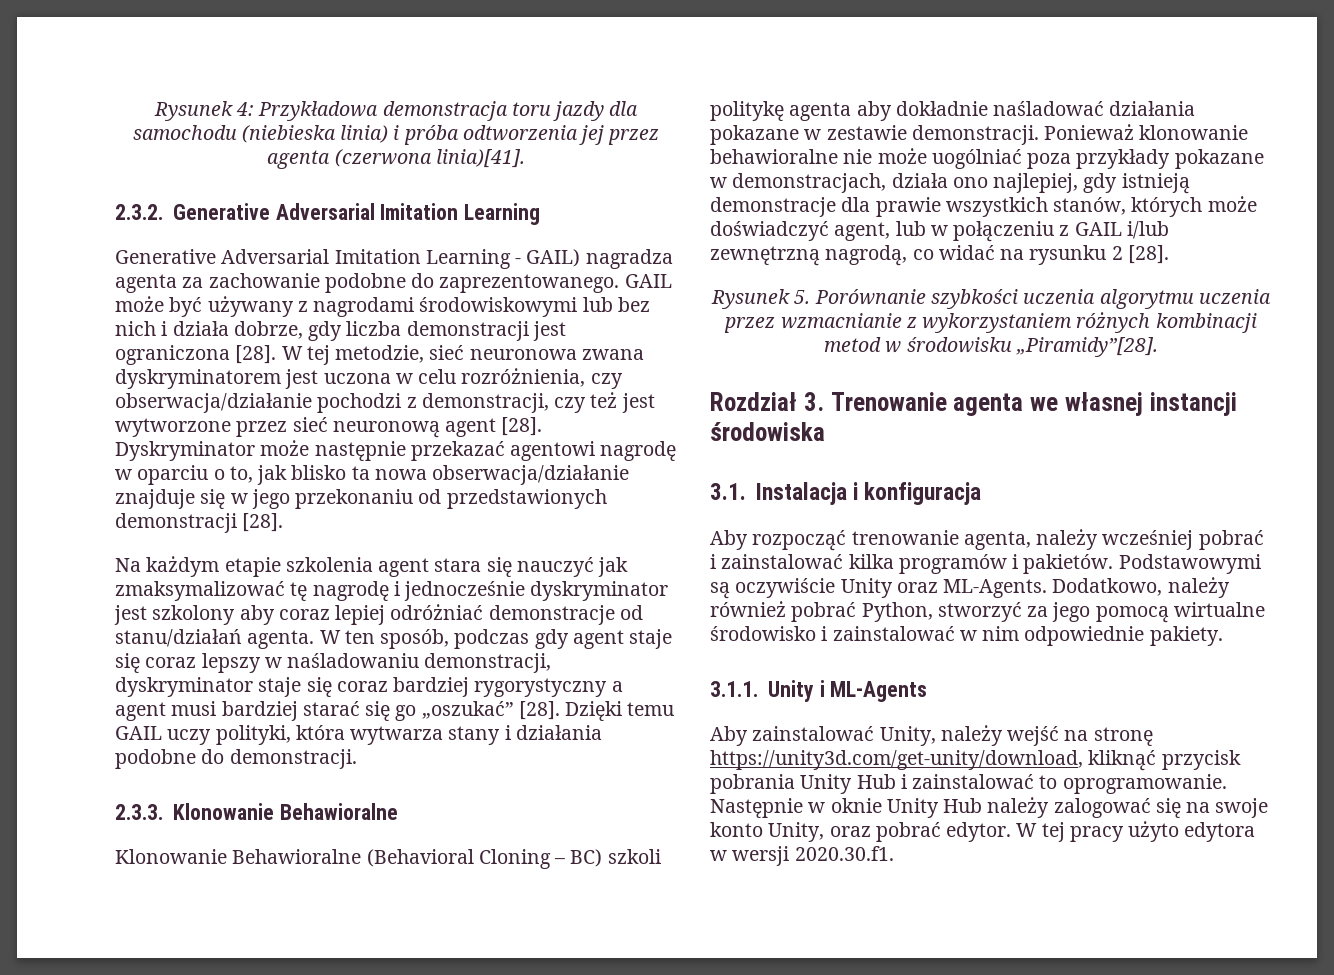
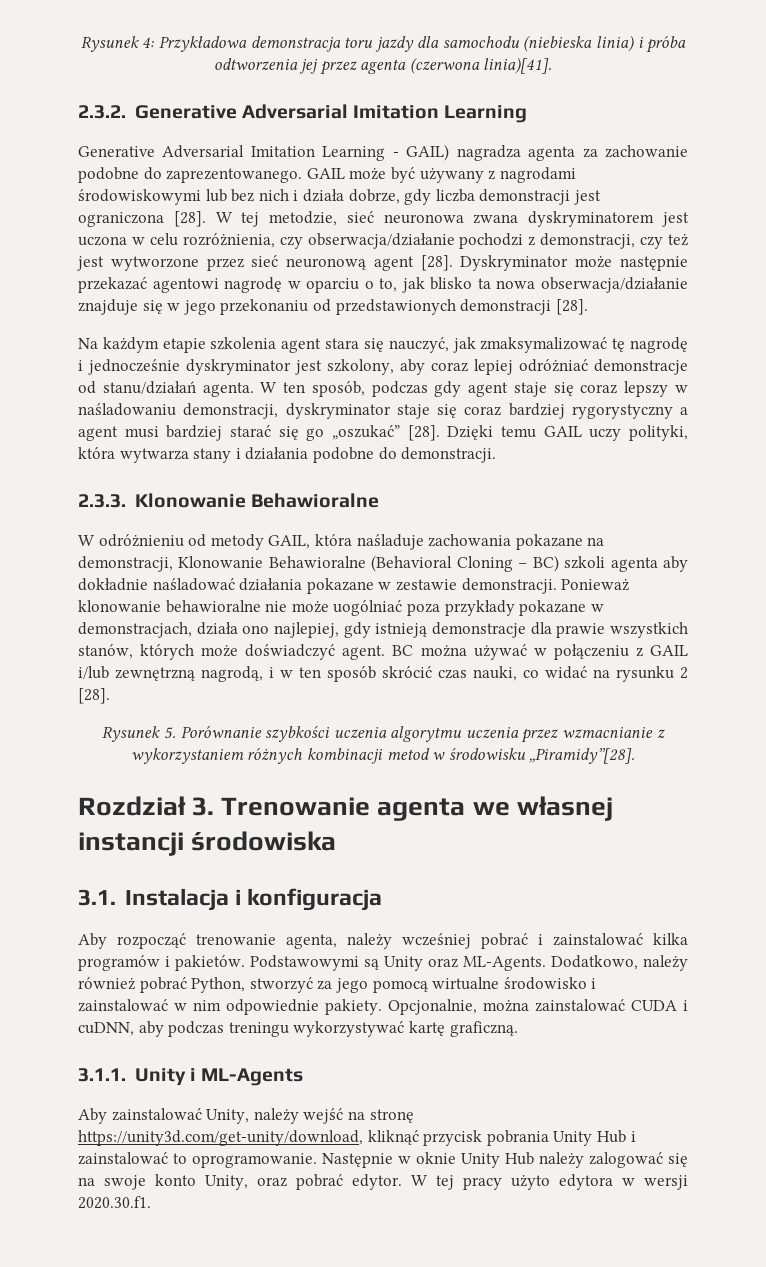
- Na każdym etapie szkolenia agent stara się nauczyć jak zmaksymalizować tę nagrodę i jednocześnie dyskryminator jest szkolony aby coraz lepiej odróżniać demonstracje od stanu/działań agenta.
+ Na każdym etapie szkolenia agent stara się nauczyć, jak zmaksymalizować tę nagrodę i jednocześnie dyskryminator jest szkolony, aby coraz lepiej odróżniać demonstracje od stanu/działań agenta.
- Klonowanie Behawioralne (Behavioral Cloning – BC) szkoli politykę agenta aby dokładnie naśladować działania pokazane w zestawie demonstracji.
+ W odróżnieniu od metody GAIL, która naśladuje zachowania pokazane na demonstracji, Klonowanie Behawioralne (Behavioral Cloning – BC) szkoli agenta aby dokładnie naśladować działania pokazane w zestawie demonstracji.
- Ponieważ klonowanie behawioralne nie może uogólniać poza przykłady pokazane w demonstracjach, działa ono najlepiej, gdy istnieją demonstracje dla prawie wszystkich stanów, których może doświadczyć agent, lub w połączeniu z GAIL i/lub zewnętrzną nagrodą, co widać na rysunku 2 [28].
+ Ponieważ klonowanie behawioralne nie może uogólniać poza przykłady pokazane w demonstracjach, działa ono najlepiej, gdy istnieją demonstracje dla prawie wszystkich stanów, których może doświadczyć agent. BC można używać w połączeniu z GAIL i/lub zewnętrzną nagrodą, i w ten sposób skrócić czas nauki, co widać na rysunku 2 [28].
- Podstawowymi są oczywiście Unity oraz ML-Agents.
+ Podstawowymi są Unity oraz ML-Agents.
+ Opcjonalnie, można zainstalować CUDA i cuDNN, aby podczas treningu wykorzystywać kartę graficzną.

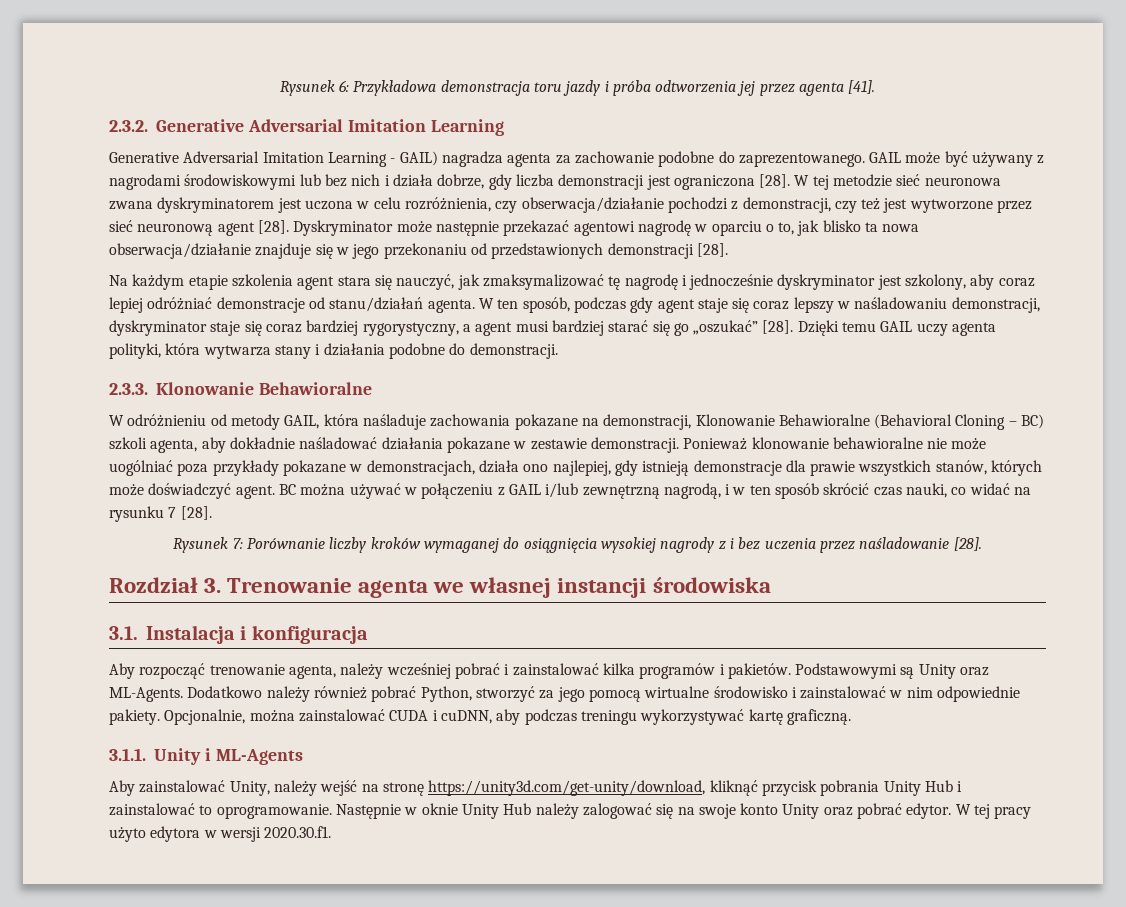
- Rysunek 4: Przykładowa demonstracja toru jazdy dla samochodu (niebieska linia) i próba odtworzenia jej przez agenta (czerwona linia)[41].
+ Rysunek 6: Przykładowa demonstracja toru jazdy i próba odtworzenia jej przez agenta [41].
- W tej metodzie, sieć neuronowa zwana dyskryminatorem jest uczona w celu rozróżnienia, czy obserwacja/działanie pochodzi z demonstracji, czy też jest wytworzone przez sieć neuronową agent [28].
+ W tej metodzie sieć neuronowa zwana dyskryminatorem jest uczona w celu rozróżnienia, czy obserwacja/działanie pochodzi z demonstracji, czy też jest wytworzone przez sieć neuronową agent [28].
- W ten sposób, podczas gdy agent staje się coraz lepszy w naśladowaniu demonstracji, dyskryminator staje się coraz bardziej rygorystyczny a agent musi bardziej starać się go „oszukać” [28].
+ W ten sposób, podczas gdy agent staje się coraz lepszy w naśladowaniu demonstracji, dyskryminator staje się coraz bardziej rygorystyczny, a agent musi bardziej starać się go „oszukać” [28].
- Dzięki temu GAIL uczy polityki, która wytwarza stany i działania podobne do demonstracji.
+ Dzięki temu GAIL uczy agenta polityki, która wytwarza stany i działania podobne do demonstracji.
- W odróżnieniu od metody GAIL, która naśladuje zachowania pokazane na demonstracji, Klonowanie Behawioralne (Behavioral Cloning – BC) szkoli agenta aby dokładnie naśladować działania pokazane w zestawie demonstracji.
+ W odróżnieniu od metody GAIL, która naśladuje zachowania pokazane na demonstracji, Klonowanie Behawioralne (Behavioral Cloning – BC) szkoli agenta, aby dokładnie naśladować działania pokazane w zestawie demonstracji.
- BC można używać w połączeniu z GAIL i/lub zewnętrzną nagrodą, i w ten sposób skrócić czas nauki, co widać na rysunku 2 [28].
+ BC można używać w połączeniu z GAIL i/lub zewnętrzną nagrodą, i w ten sposób skrócić czas nauki, co widać na rysunku 7 [28].
- Rysunek 5. Porównanie szybkości uczenia algorytmu uczenia przez wzmacnianie z wykorzystaniem różnych kombinacji metod w środowisku „Piramidy”[28].
+ Rysunek 7: Porównanie liczby kroków wymaganej do osiągnięcia wysokiej nagrody z i bez uczenia przez naśladowanie [28].
- Dodatkowo, należy również pobrać Python, stworzyć za jego pomocą wirtualne środowisko i zainstalować w nim odpowiednie pakiety.
+ Dodatkowo należy również pobrać Python, stworzyć za jego pomocą wirtualne środowisko i zainstalować w nim odpowiednie pakiety.
- Następnie w oknie Unity Hub należy zalogować się na swoje konto Unity, oraz pobrać edytor.
+ Następnie w oknie Unity Hub należy zalogować się na swoje konto Unity oraz pobrać edytor.

